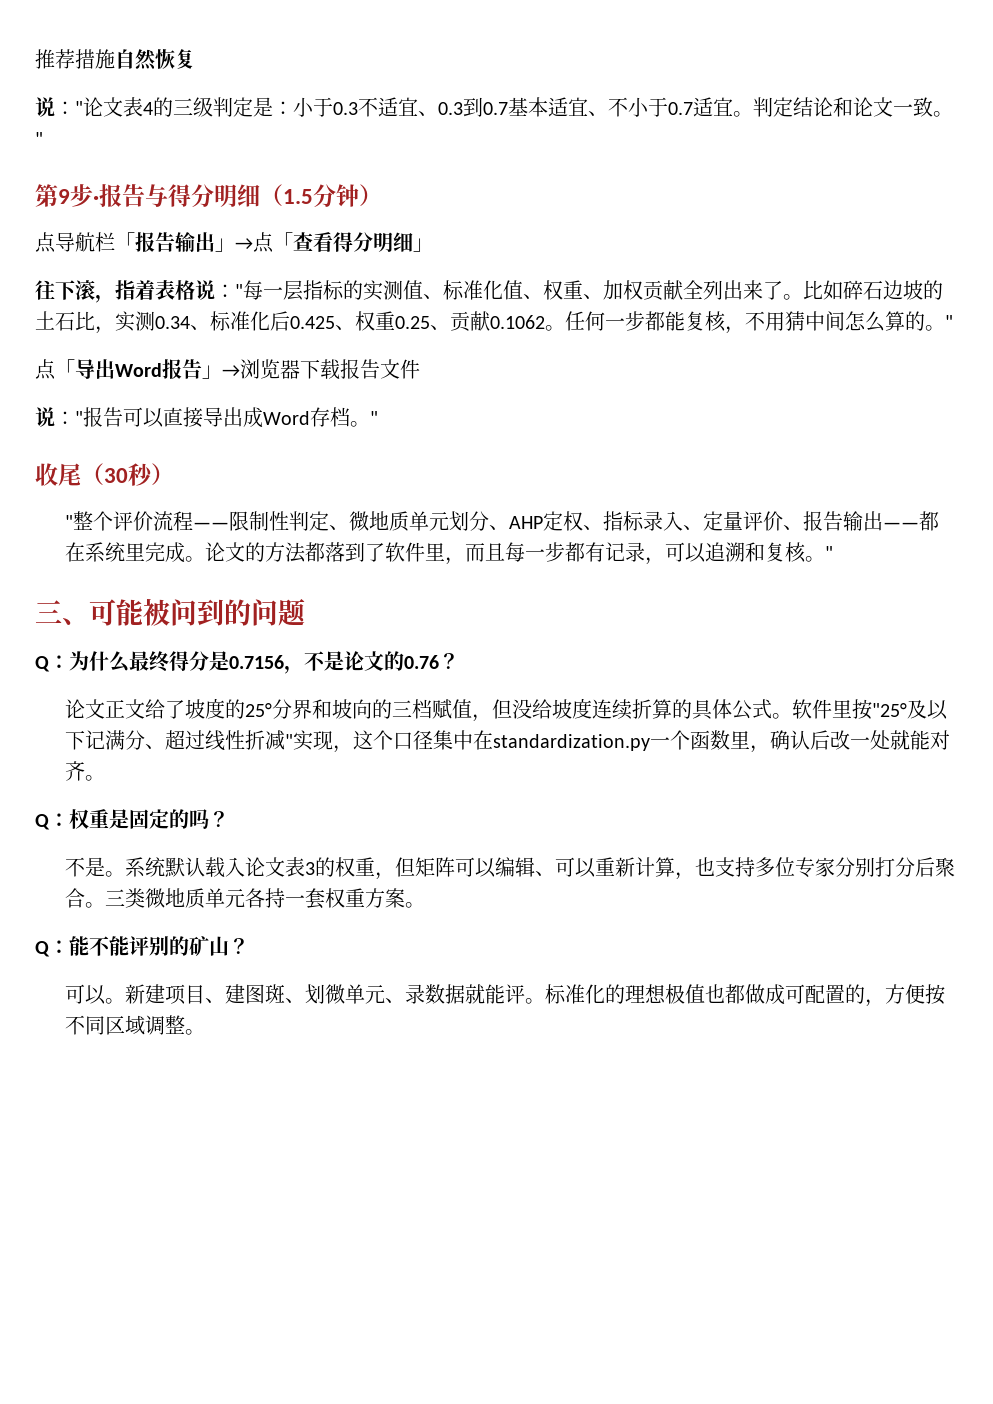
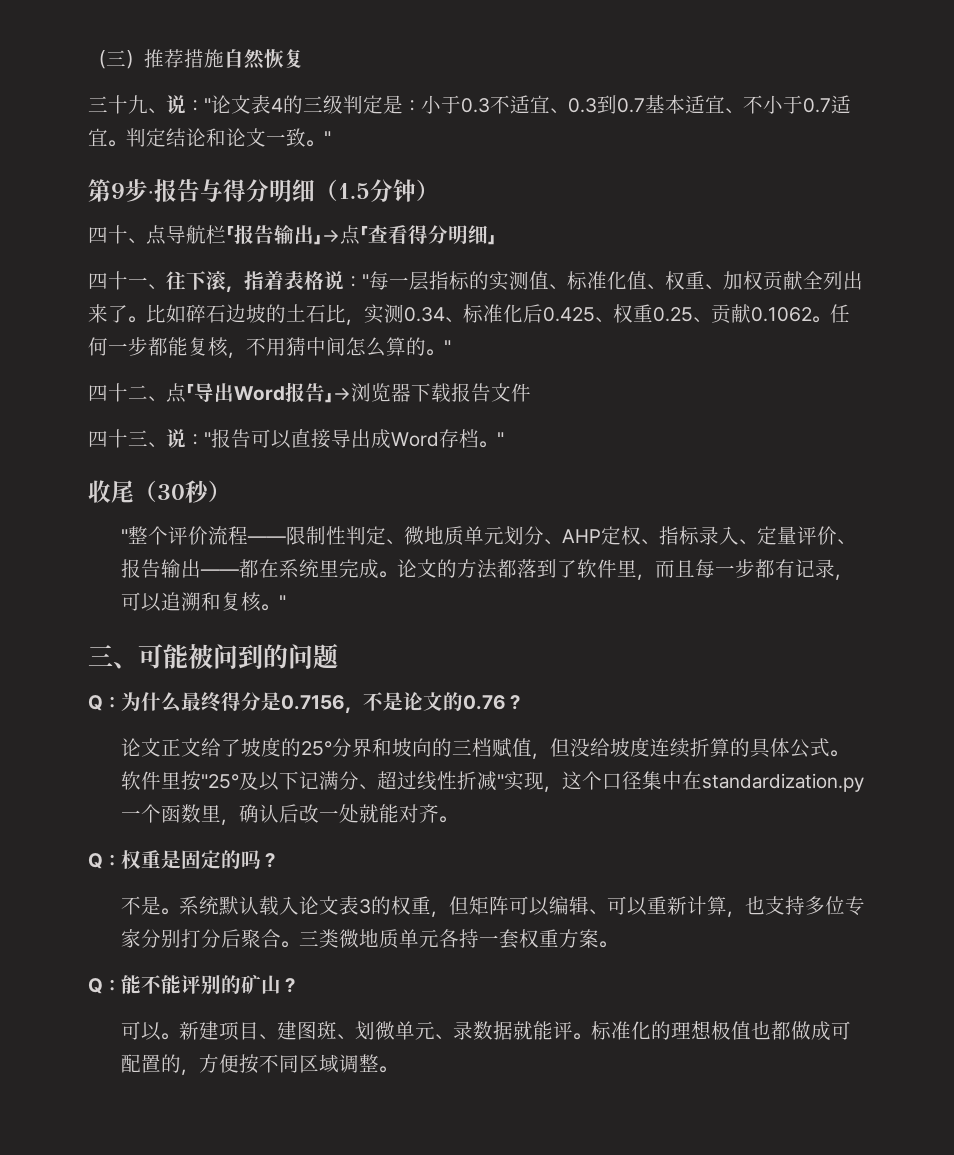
- 推荐措施自然恢复
+ （三）推荐措施自然恢复
- 说："论文表4的三级判定是：小于0.3不适宜、0.3到0.7基本适宜、不小于0.7适宜。
+ 三十九、说："论文表4的三级判定是：小于0.3不适宜、0.3到0.7基本适宜、不小于0.7适宜。
- 点导航栏「报告输出」→点「查看得分明细」
+ 四十、点导航栏「报告输出」→点「查看得分明细」
- 往下滚，指着表格说："每一层指标的实测值、标准化值、权重、加权贡献全列出来了。
+ 四十一、往下滚，指着表格说："每一层指标的实测值、标准化值、权重、加权贡献全列出来了。
- 点「导出Word报告」→浏览器下载报告文件
+ 四十二、点「导出Word报告」→浏览器下载报告文件
- 说："报告可以直接导出成Word存档。
+ 四十三、说："报告可以直接导出成Word存档。

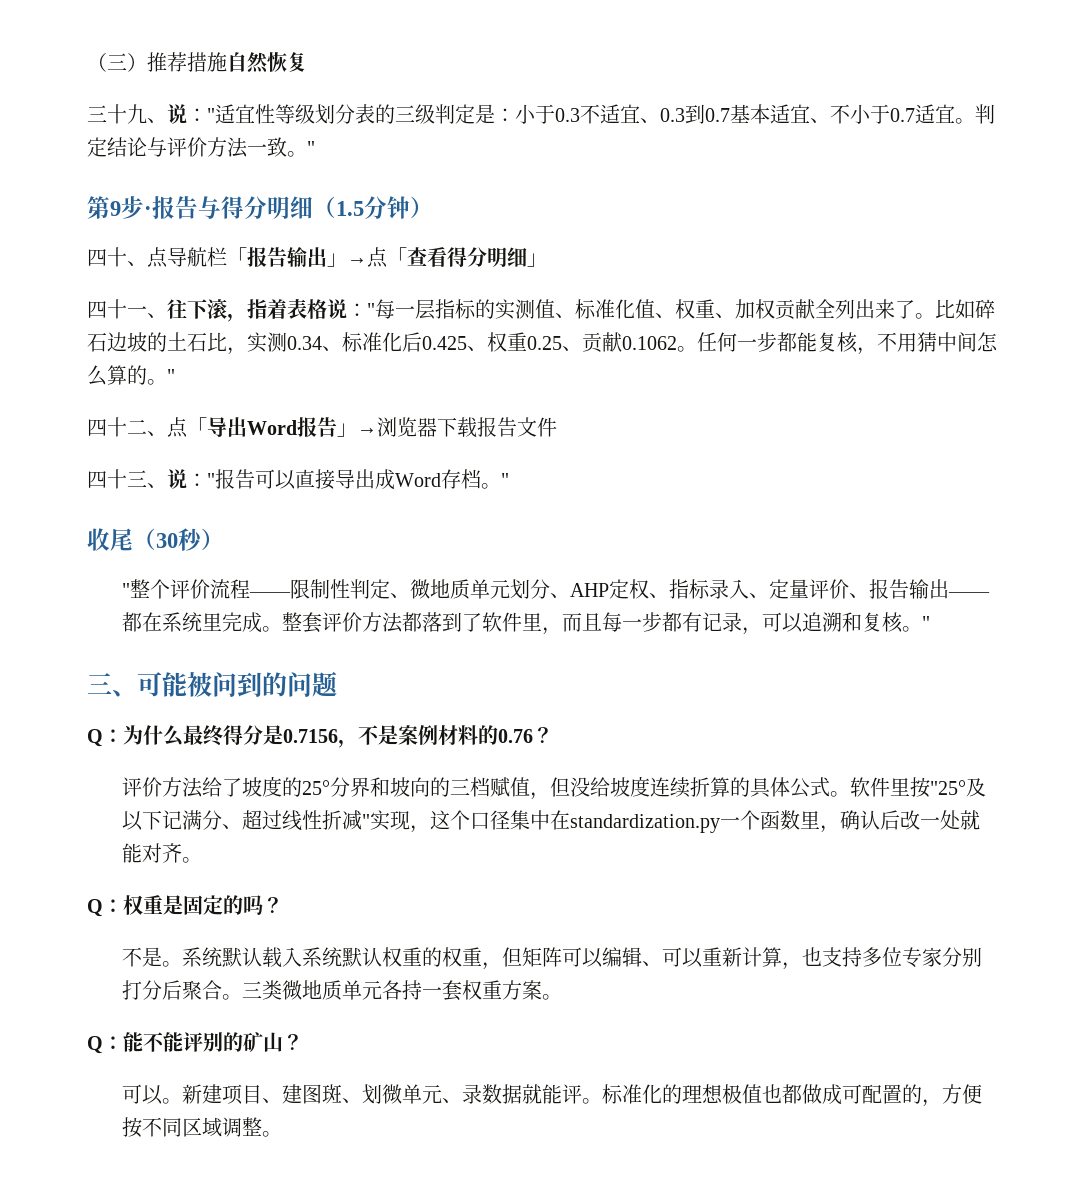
- 三十九、说："论文表4的三级判定是：小于0.3不适宜、0.3到0.7基本适宜、不小于0.7适宜。
+ 三十九、说："适宜性等级划分表的三级判定是：小于0.3不适宜、0.3到0.7基本适宜、不小于0.7适宜。
- 判定结论和论文一致。
+ 判定结论与评价方法一致。
- 论文的方法都落到了软件里，而且每一步都有记录，可以追溯和复核。
+ 整套评价方法都落到了软件里，而且每一步都有记录，可以追溯和复核。
- Q：为什么最终得分是0.7156，不是论文的0.76？
+ Q：为什么最终得分是0.7156，不是案例材料的0.76？
- 论文正文给了坡度的25°分界和坡向的三档赋值，但没给坡度连续折算的具体公式。
+ 评价方法给了坡度的25°分界和坡向的三档赋值，但没给坡度连续折算的具体公式。
- 系统默认载入论文表3的权重，但矩阵可以编辑、可以重新计算，也支持多位专家分别打分后聚合。
+ 系统默认载入系统默认权重的权重，但矩阵可以编辑、可以重新计算，也支持多位专家分别打分后聚合。

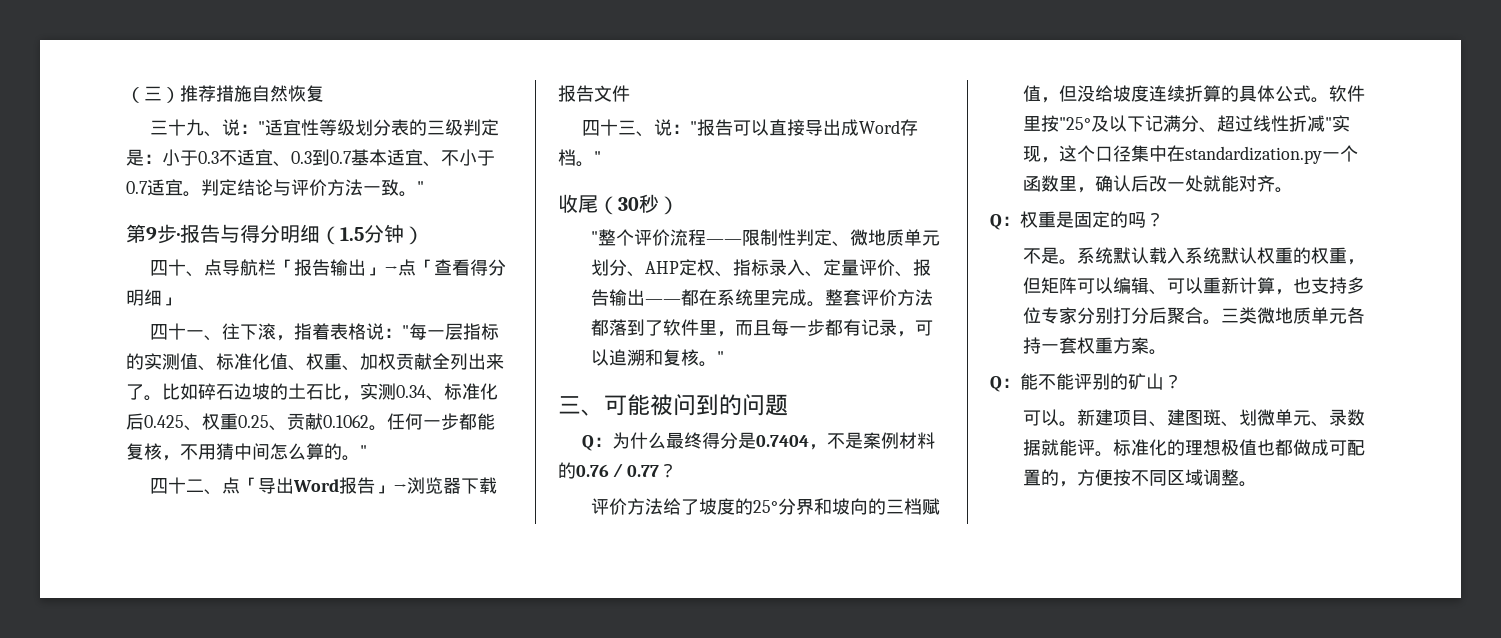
- Q：为什么最终得分是0.7156，不是案例材料的0.76？
+ Q：为什么最终得分是0.7404，不是案例材料的0.76／0.77？

